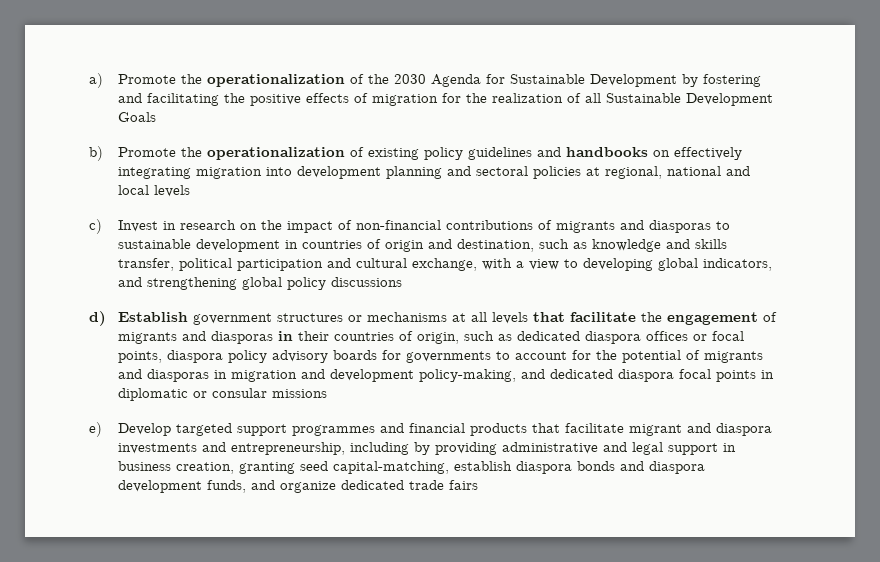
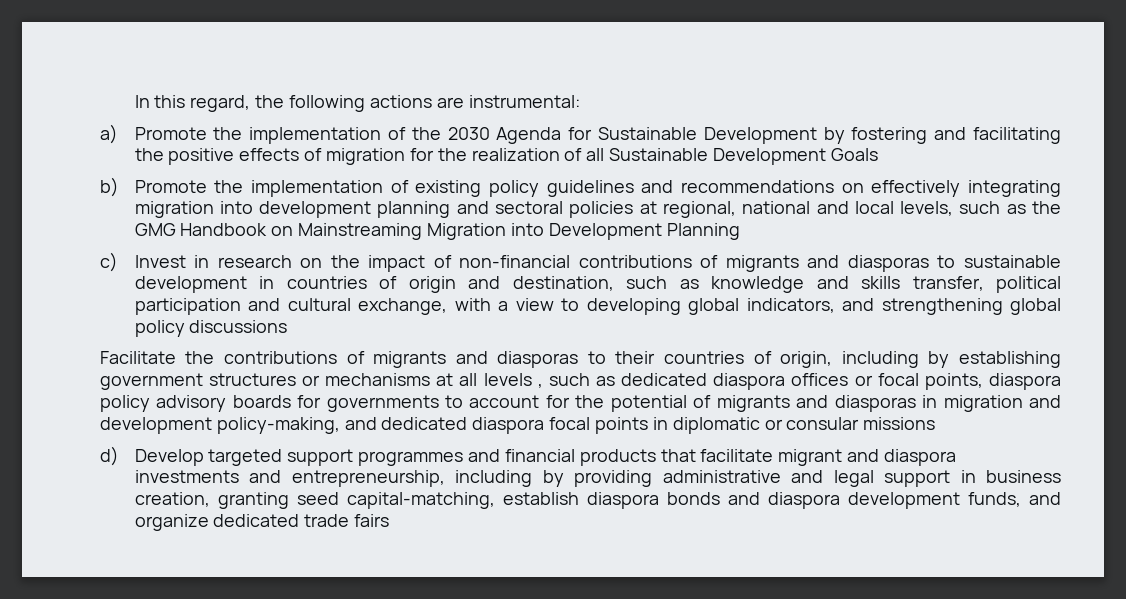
+ In this regard, the following actions are instrumental:
- a) Promote the operationalization of the 2030 Agenda for Sustainable Development by fostering and facilitating the positive effects of migration for the realization of all Sustainable Development Goals
+ a) Promote the implementation of the 2030 Agenda for Sustainable Development by fostering and facilitating the positive effects of migration for the realization of all Sustainable Development Goals
- b) Promote the operationalization of existing policy guidelines and handbooks on effectively integrating migration into development planning and sectoral policies at regional, national and local levels
+ b) Promote the implementation of existing policy guidelines and recommendations on effectively integrating migration into development planning and sectoral policies at regional, national and local levels, such as the GMG Handbook on Mainstreaming Migration into Development Planning
- d) Establish government structures or mechanisms at all levels that facilitate the engagement of migrants and diasporas in their countries of origin, such as dedicated diaspora offices or focal points, diaspora policy advisory boards for governments to account for the potential of migrants and diasporas in migration and development policy-making, and dedicated diaspora focal points in diplomatic or consular missions
+ Facilitate the contributions of migrants and diasporas to their countries of origin, including by establishing government structures or mechanisms at all levels , such as dedicated diaspora offices or focal points, diaspora policy advisory boards for governments to account for the potential of migrants and diasporas in migration and development policy-making, and dedicated diaspora focal points in diplomatic or consular missions
- e) Develop targeted support programmes and financial products that facilitate migrant and diaspora investments and entrepreneurship, including by providing administrative and legal support in business creation, granting seed capital-matching, establish diaspora bonds and diaspora development funds, and organize dedicated trade fairs
+ d) Develop targeted support programmes and financial products that facilitate migrant and diaspora investments and entrepreneurship, including by providing administrative and legal support in business creation, granting seed capital-matching, establish diaspora bonds and diaspora development funds, and organize dedicated trade fairs

